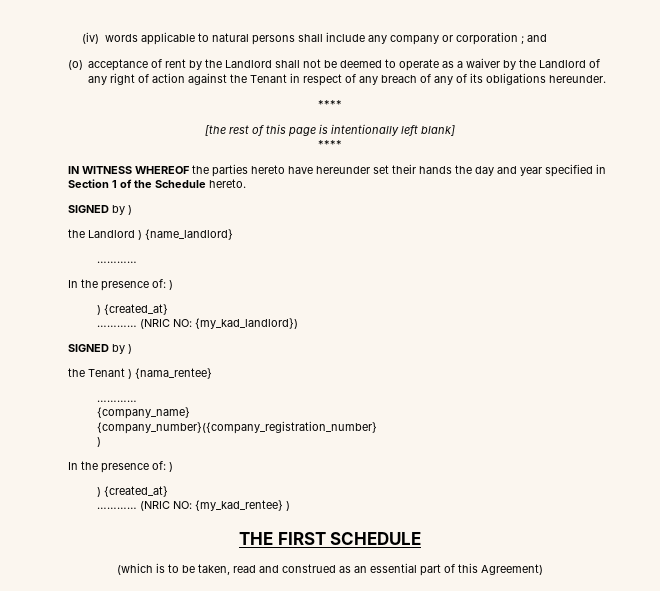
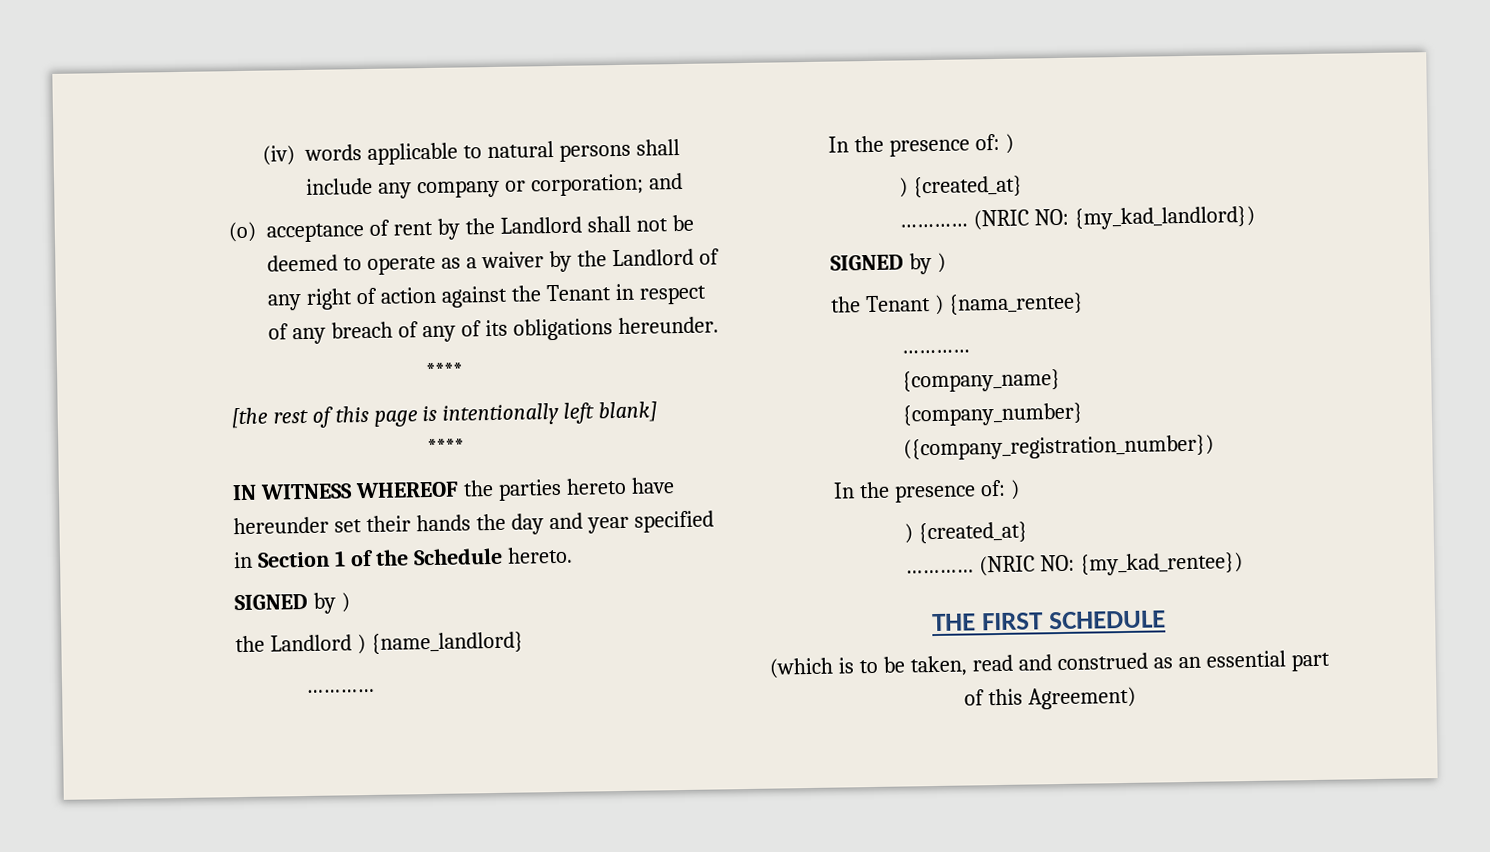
- (iv) words applicable to natural persons shall include any company or corporation ; and
+ (iv) words applicable to natural persons shall include any company or corporation; and
- {company_number}({company_registration_number}
- )
+ {company_number} ({company_registration_number})
- (NRIC NO: {my_kad_rentee} )
+ (NRIC NO: {my_kad_rentee})

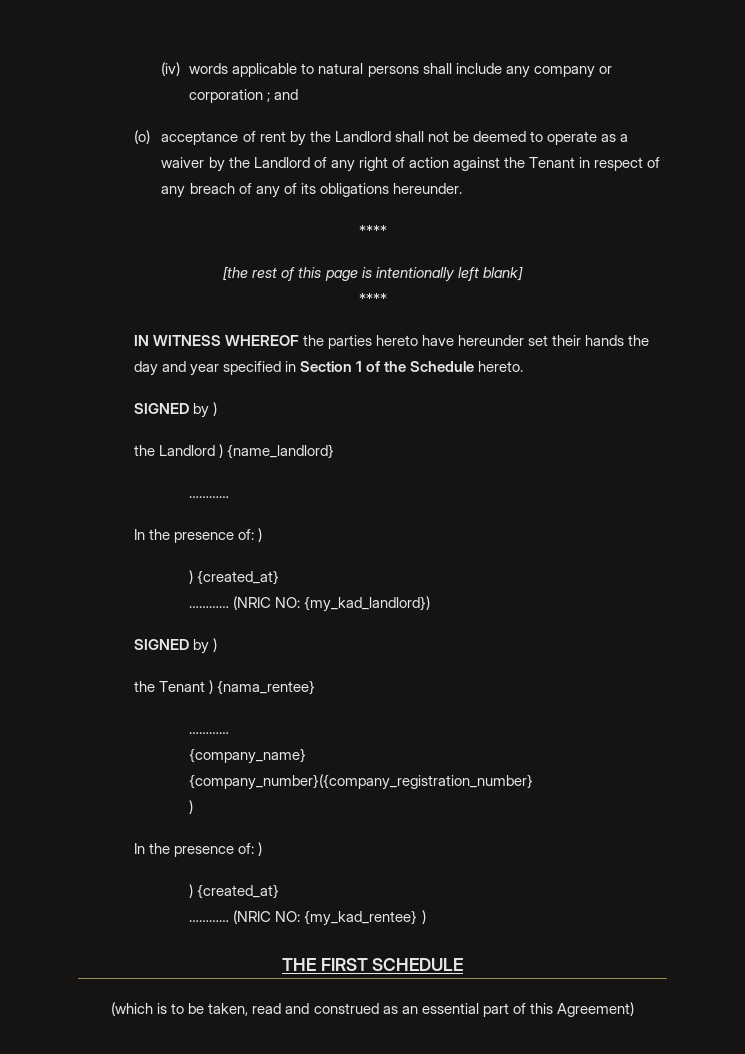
- (iv) words applicable to natural persons shall include any company or corporation; and
+ (iv) words applicable to natural persons shall include any company or corporation ; and
- {company_number} ({company_registration_number})
+ {company_number}({company_registration_number}
+ )
- (NRIC NO: {my_kad_rentee})
+ (NRIC NO: {my_kad_rentee} )

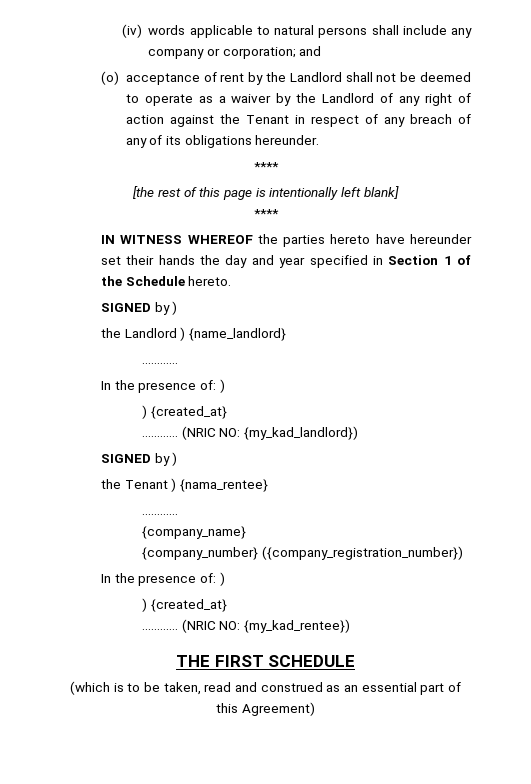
- (iv) words applicable to natural persons shall include any company or corporation ; and
+ (iv) words applicable to natural persons shall include any company or corporation; and
- {company_number}({company_registration_number}
- )
+ {company_number} ({company_registration_number})
- (NRIC NO: {my_kad_rentee} )
+ (NRIC NO: {my_kad_rentee})

